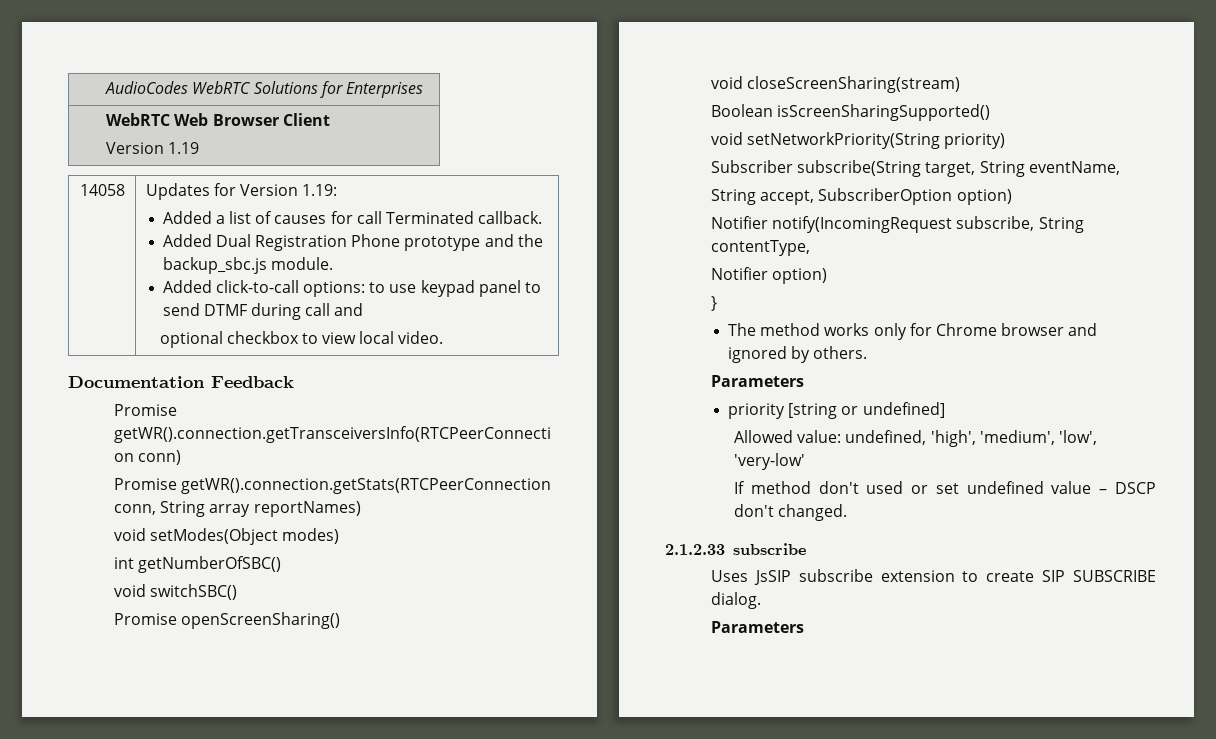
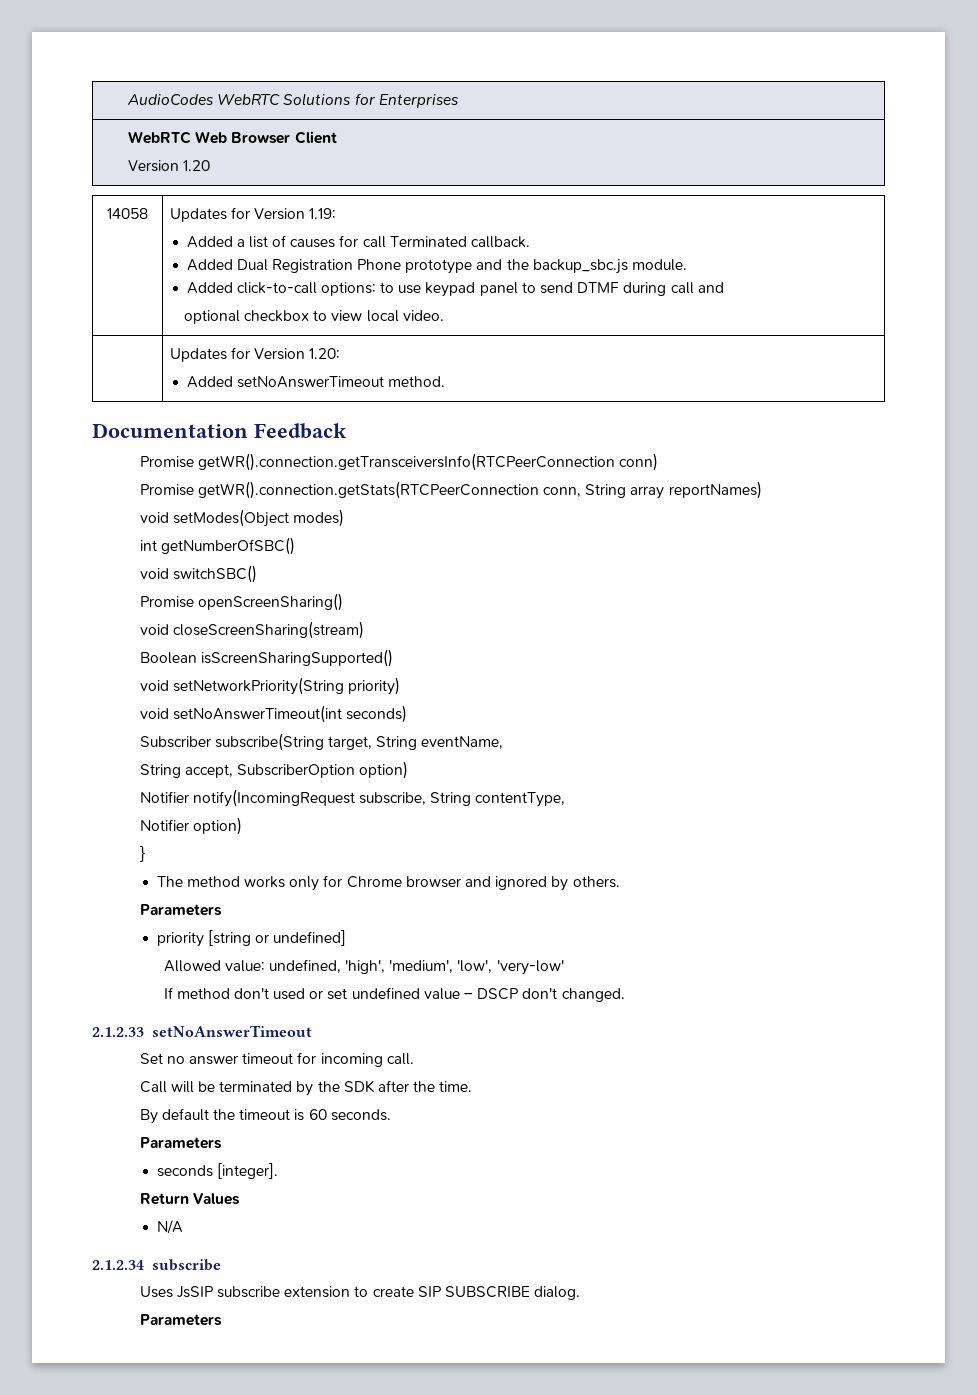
  WebRTC Web Browser Client
- Version 1.19
+ Version 1.20
+ | Updates for Version 1.20:
+ Added setNoAnswerTimeout method.
+ void setNoAnswerTimeout(int seconds)
- 2.1.2.33 subscribe
+ 2.1.2.33 setNoAnswerTimeout
+ Set no answer timeout for incoming call.
+ Call will be terminated by the SDK after the time.
+ By default the timeout is 60 seconds.
+ Parameters
+ seconds [integer].
+ Return Values
+ N/A
+ 2.1.2.34 subscribe

